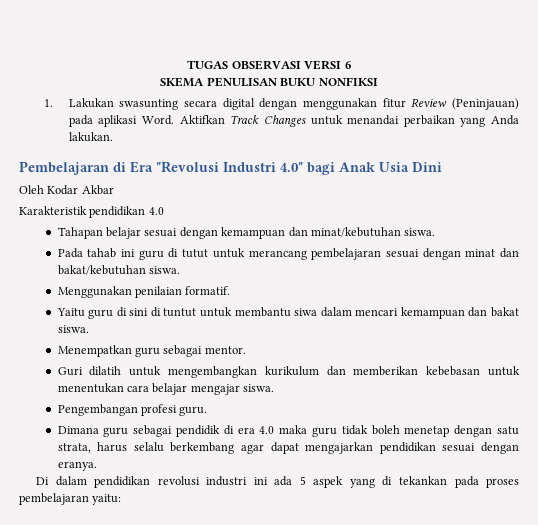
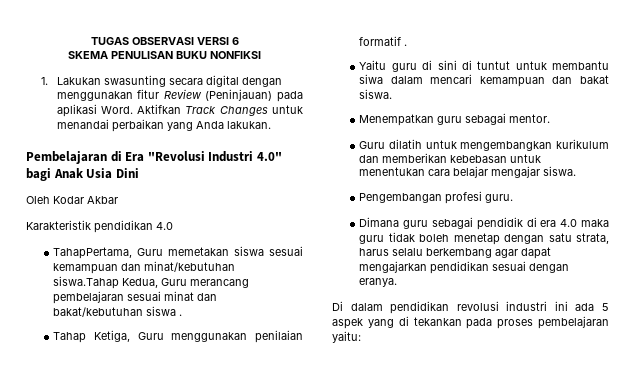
- Tahapan belajar sesuai dengan kemampuan dan minat/kebutuhan siswa.
- Pada tahab ini guru di tutut untuk merancang pembelajaran sesuai dengan minat dan bakat/kebutuhan siswa.
- Menggunakan penilaian formatif.
+ TahapPertama, Guru memetakan siswa sesuai kemampuan dan minat/kebutuhan siswa.Tahap Kedua, Guru merancang pembelajaran sesuai minat dan bakat/kebutuhan siswa .
+ Tahap Ketiga, Guru menggunakan penilaian formatif .
- Guri dilatih untuk mengembangkan kurikulum dan memberikan kebebasan untuk menentukan cara belajar mengajar siswa.
+ Guru dilatih untuk mengembangkan kurikulum dan memberikan kebebasan untuk menentukan cara belajar mengajar siswa.

